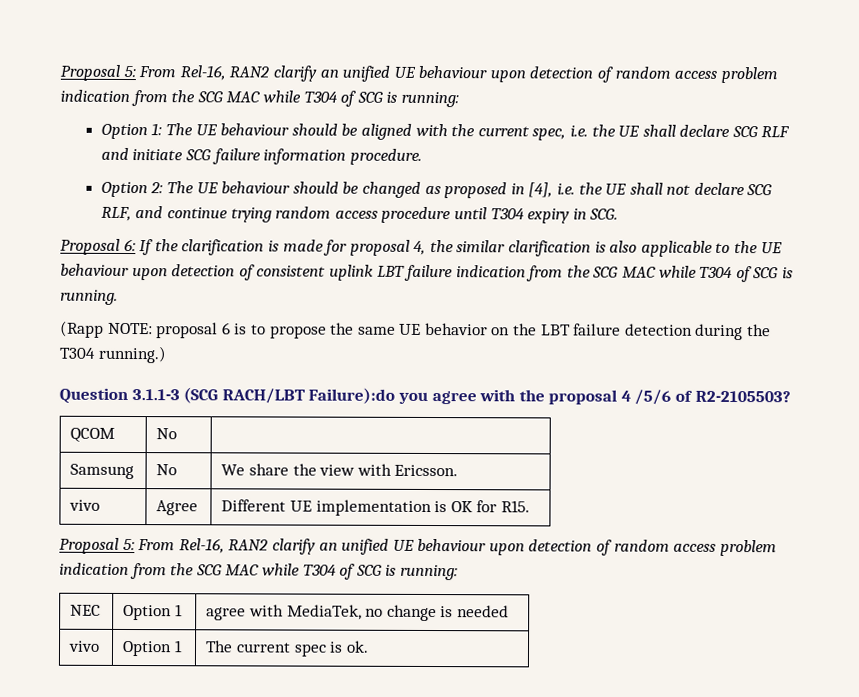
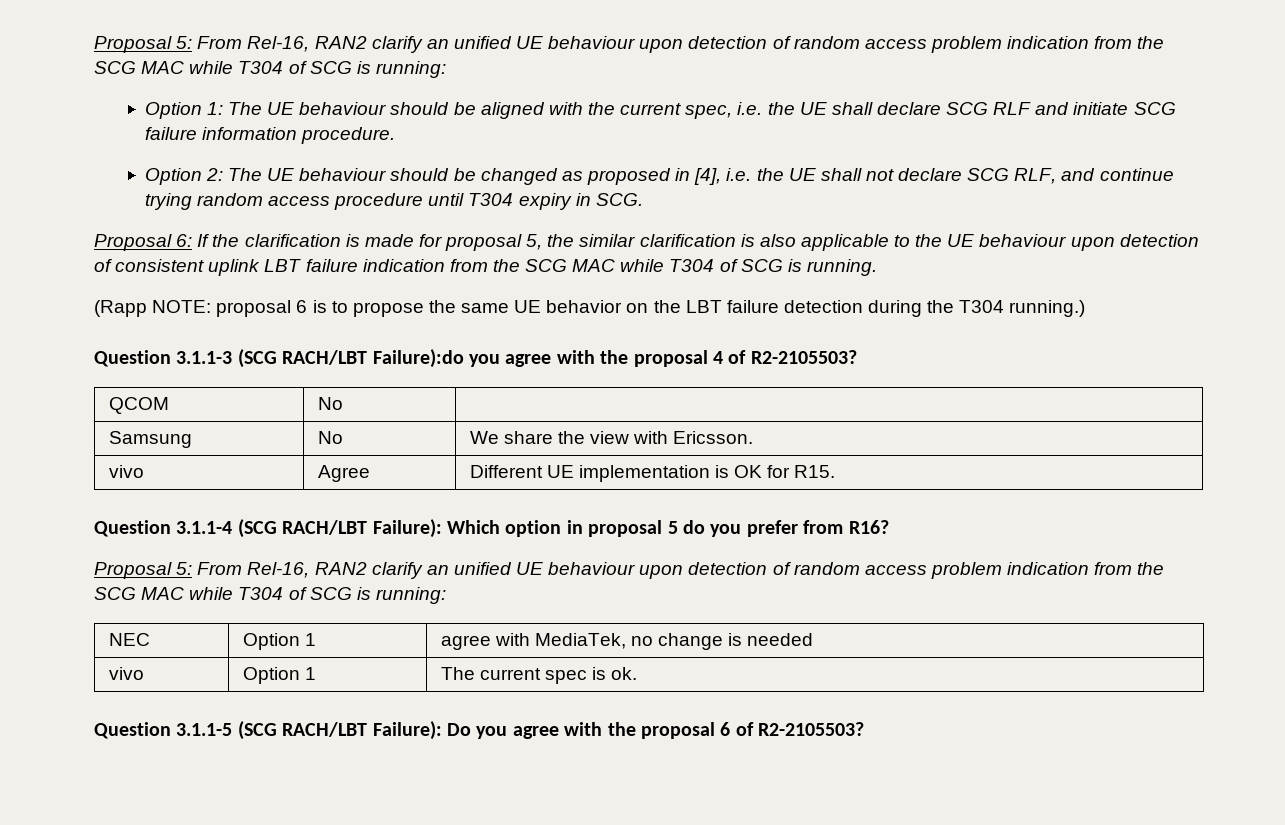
- Proposal 6: If the clarification is made for proposal 4, the similar clarification is also applicable to the UE behaviour upon detection of consistent uplink LBT failure indication from the SCG MAC while T304 of SCG is running.
+ Proposal 6: If the clarification is made for proposal 5, the similar clarification is also applicable to the UE behaviour upon detection of consistent uplink LBT failure indication from the SCG MAC while T304 of SCG is running.
- Question 3.1.1-3 (SCG RACH/LBT Failure):do you agree with the proposal 4 /5/6 of R2-2105503?
+ Question 3.1.1-3 (SCG RACH/LBT Failure):do you agree with the proposal 4 of R2-2105503?
+ Question 3.1.1-4 (SCG RACH/LBT Failure): Which option in proposal 5 do you prefer from R16?
+ Question 3.1.1-5 (SCG RACH/LBT Failure): Do you agree with the proposal 6 of R2-2105503?

